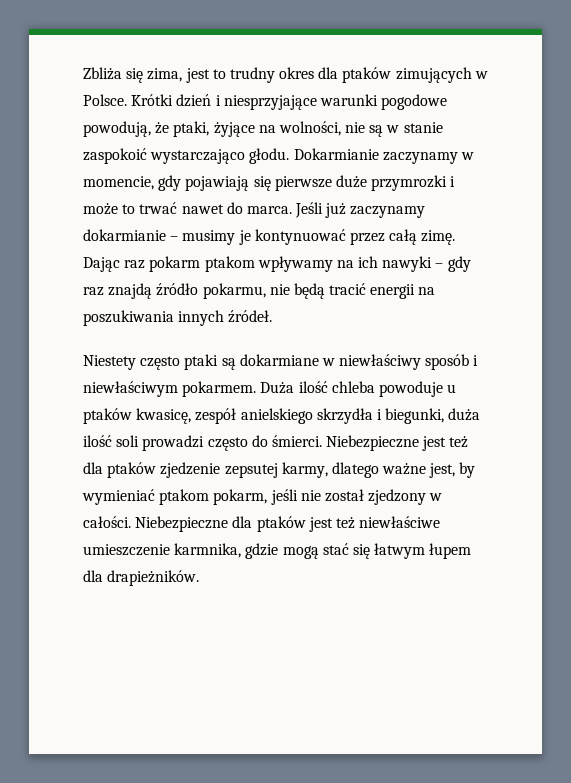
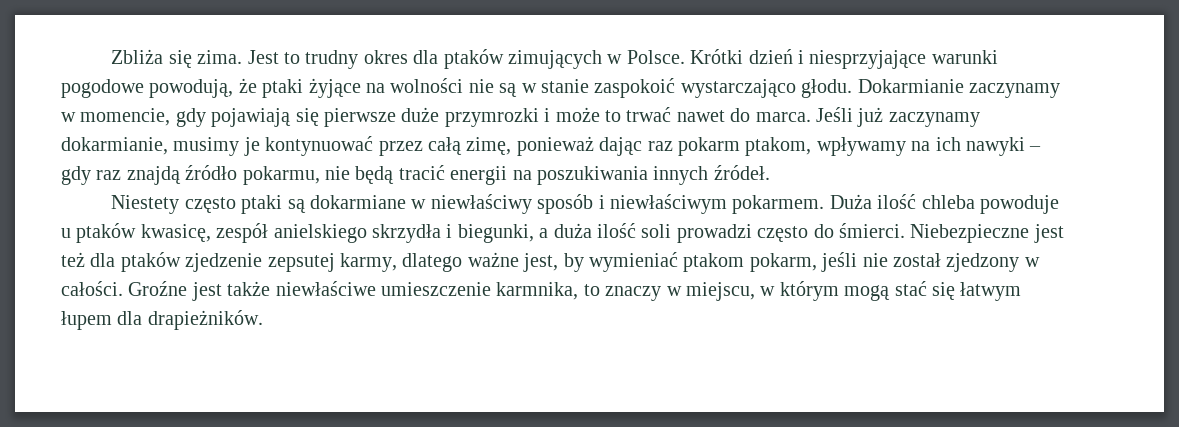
- Zbliża się zima, jest to trudny okres dla ptaków zimujących w Polsce.
+ Zbliża się zima. Jest to trudny okres dla ptaków zimujących w Polsce.
- Krótki dzień i niesprzyjające warunki pogodowe powodują, że ptaki, żyjące na wolności, nie są w stanie zaspokoić wystarczająco głodu.
+ Krótki dzień i niesprzyjające warunki pogodowe powodują, że ptaki żyjące na wolności nie są w stanie zaspokoić wystarczająco głodu.
- Jeśli już zaczynamy dokarmianie – musimy je kontynuować przez całą zimę. Dając raz pokarm ptakom wpływamy na ich nawyki – gdy raz znajdą źródło pokarmu, nie będą tracić energii na poszukiwania innych źródeł.
+ Jeśli już zaczynamy dokarmianie, musimy je kontynuować przez całą zimę, ponieważ dając raz pokarm ptakom, wpływamy na ich nawyki – gdy raz znajdą źródło pokarmu, nie będą tracić energii na poszukiwania innych źródeł.
- Duża ilość chleba powoduje u ptaków kwasicę, zespół anielskiego skrzydła i biegunki, duża ilość soli prowadzi często do śmierci.
+ Duża ilość chleba powoduje u ptaków kwasicę, zespół anielskiego skrzydła i biegunki, a duża ilość soli prowadzi często do śmierci.
- Niebezpieczne dla ptaków jest też niewłaściwe umieszczenie karmnika, gdzie mogą stać się łatwym łupem dla drapieżników.
+ Groźne jest także niewłaściwe umieszczenie karmnika, to znaczy w miejscu, w którym mogą stać się łatwym łupem dla drapieżników.

